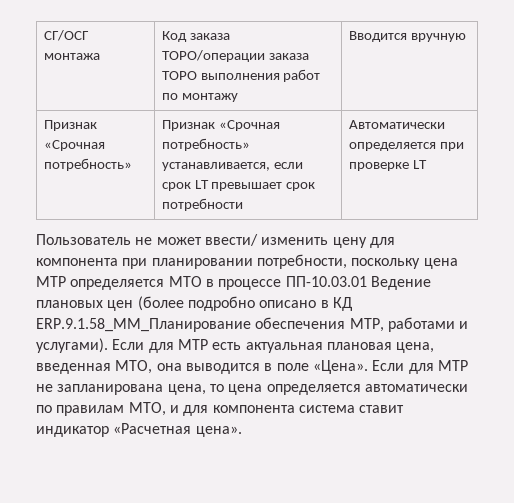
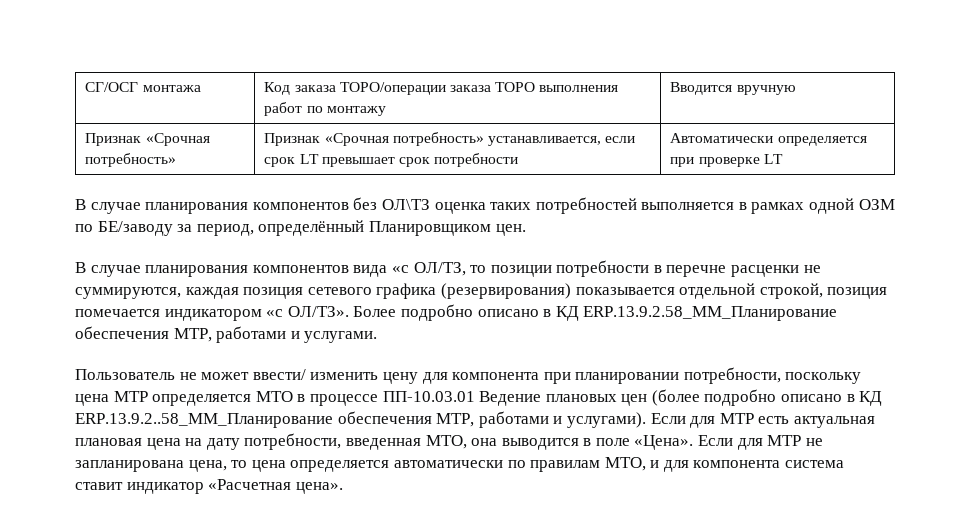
+ В случае планирования компонентов без ОЛ\ТЗ оценка таких потребностей выполняется в рамках одной ОЗМ по БЕ/заводу за период, определённый Планировщиком цен.
+ В случае планирования компонентов вида «с ОЛ/ТЗ, то позиции потребности в перечне расценки не суммируются, каждая позиция сетевого графика (резервирования) показывается отдельной строкой, позиция помечается индикатором «с ОЛ/ТЗ». Более подробно описано в КД ERP.13.9.2.58_MM_Планирование обеспечения МТР, работами и услугами.
- Пользователь не может ввести/ изменить цену для компонента при планировании потребности, поскольку цена МТР определяется МТО в процессе ПП-10.03.01 Ведение плановых цен (более подробно описано в КД ERP.9.1.58_MM_Планирование обеспечения МТР, работами и услугами).
+ Пользователь не может ввести/ изменить цену для компонента при планировании потребности, поскольку цена МТР определяется МТО в процессе ПП-10.03.01 Ведение плановых цен (более подробно описано в КД ERP.13.9.2..58_MM_Планирование обеспечения МТР, работами и услугами).
- Если для МТР есть актуальная плановая цена, введенная МТО, она выводится в поле «Цена».
+ Если для МТР есть актуальная плановая цена на дату потребности, введенная МТО, она выводится в поле «Цена».

